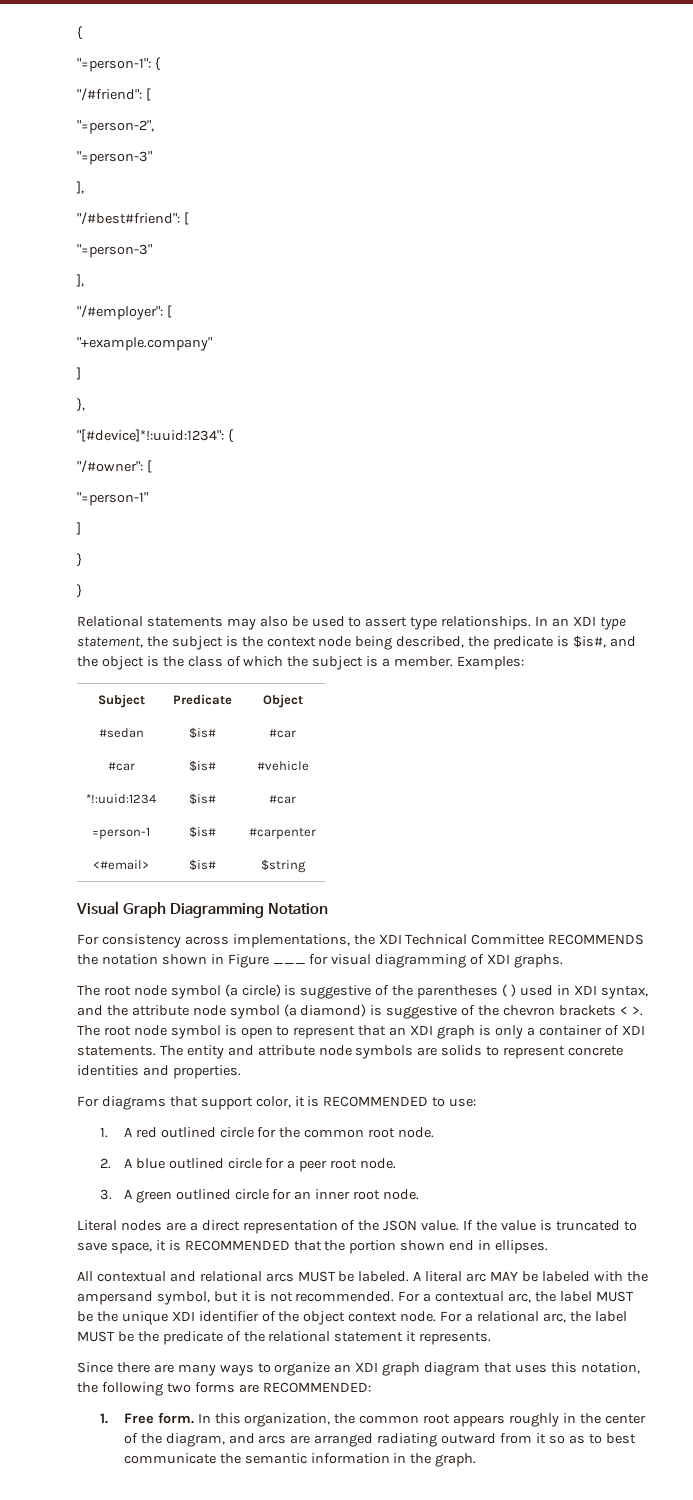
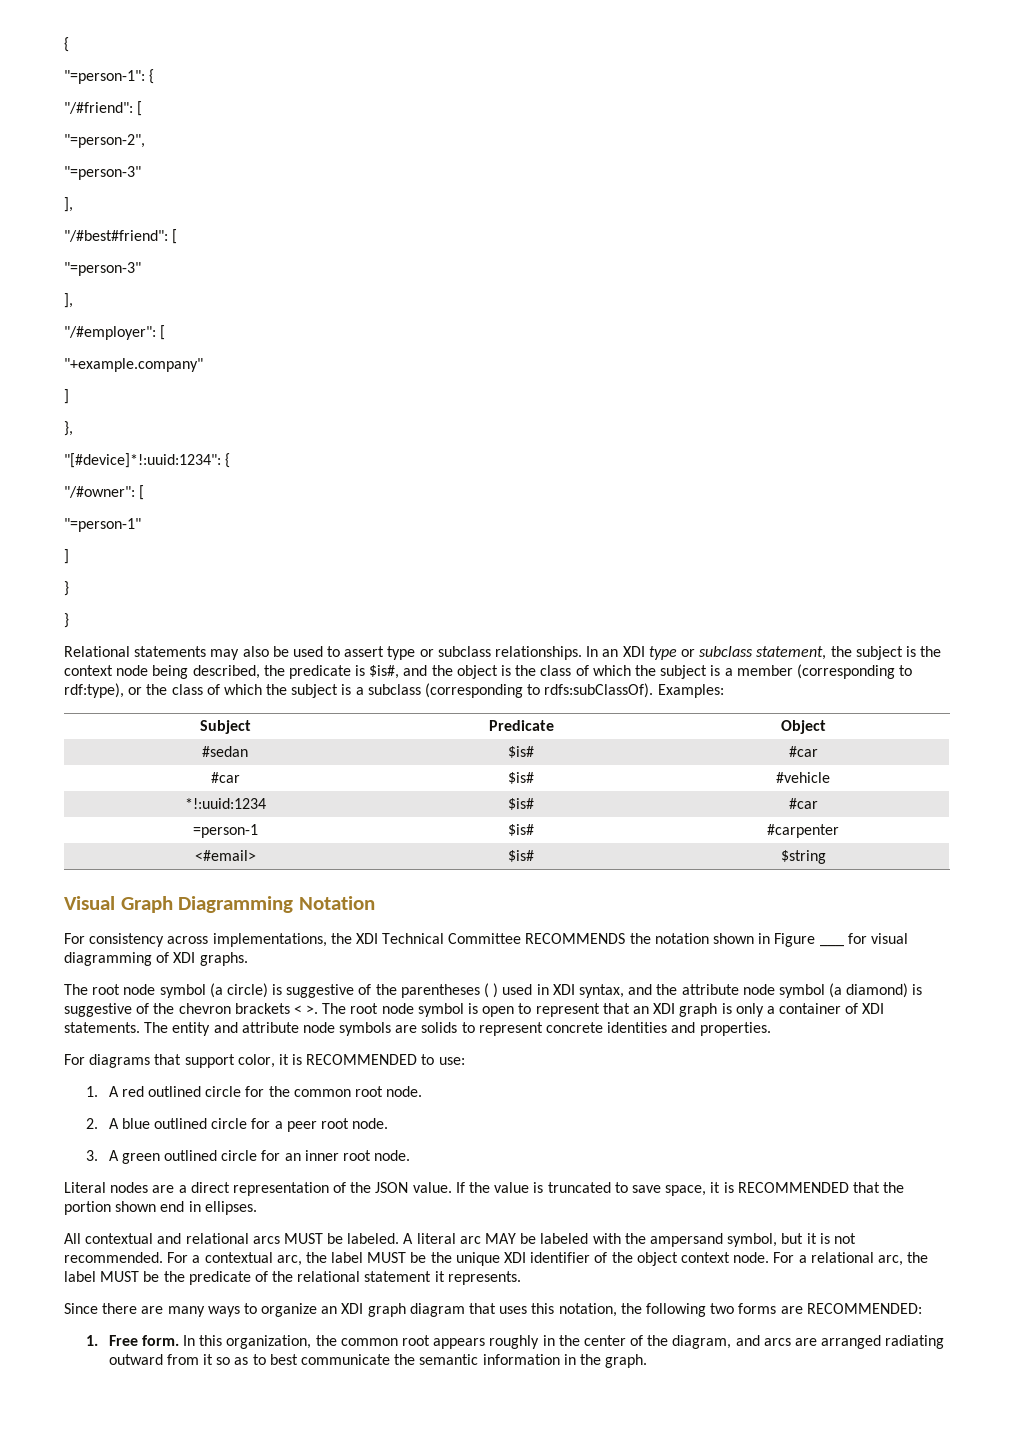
- Relational statements may also be used to assert type relationships.
+ Relational statements may also be used to assert type or subclass relationships.
- In an XDI type statement, the subject is the context node being described, the predicate is $is#, and the object is the class of which the subject is a member.
+ In an XDI type or subclass statement, the subject is the context node being described, the predicate is $is#, and the object is the class of which the subject is a member (corresponding to rdf:type), or the class of which the subject is a subclass (corresponding to rdfs:subClassOf).

